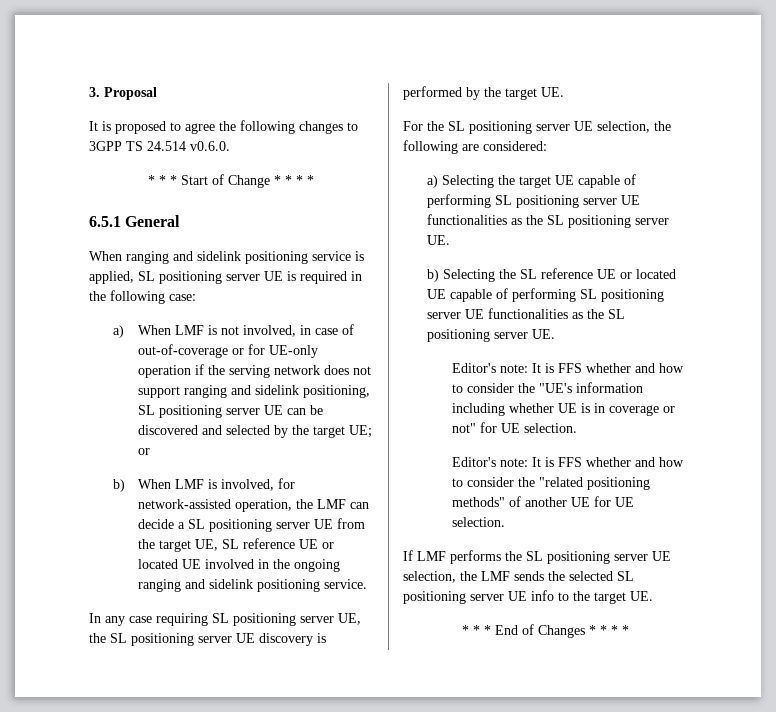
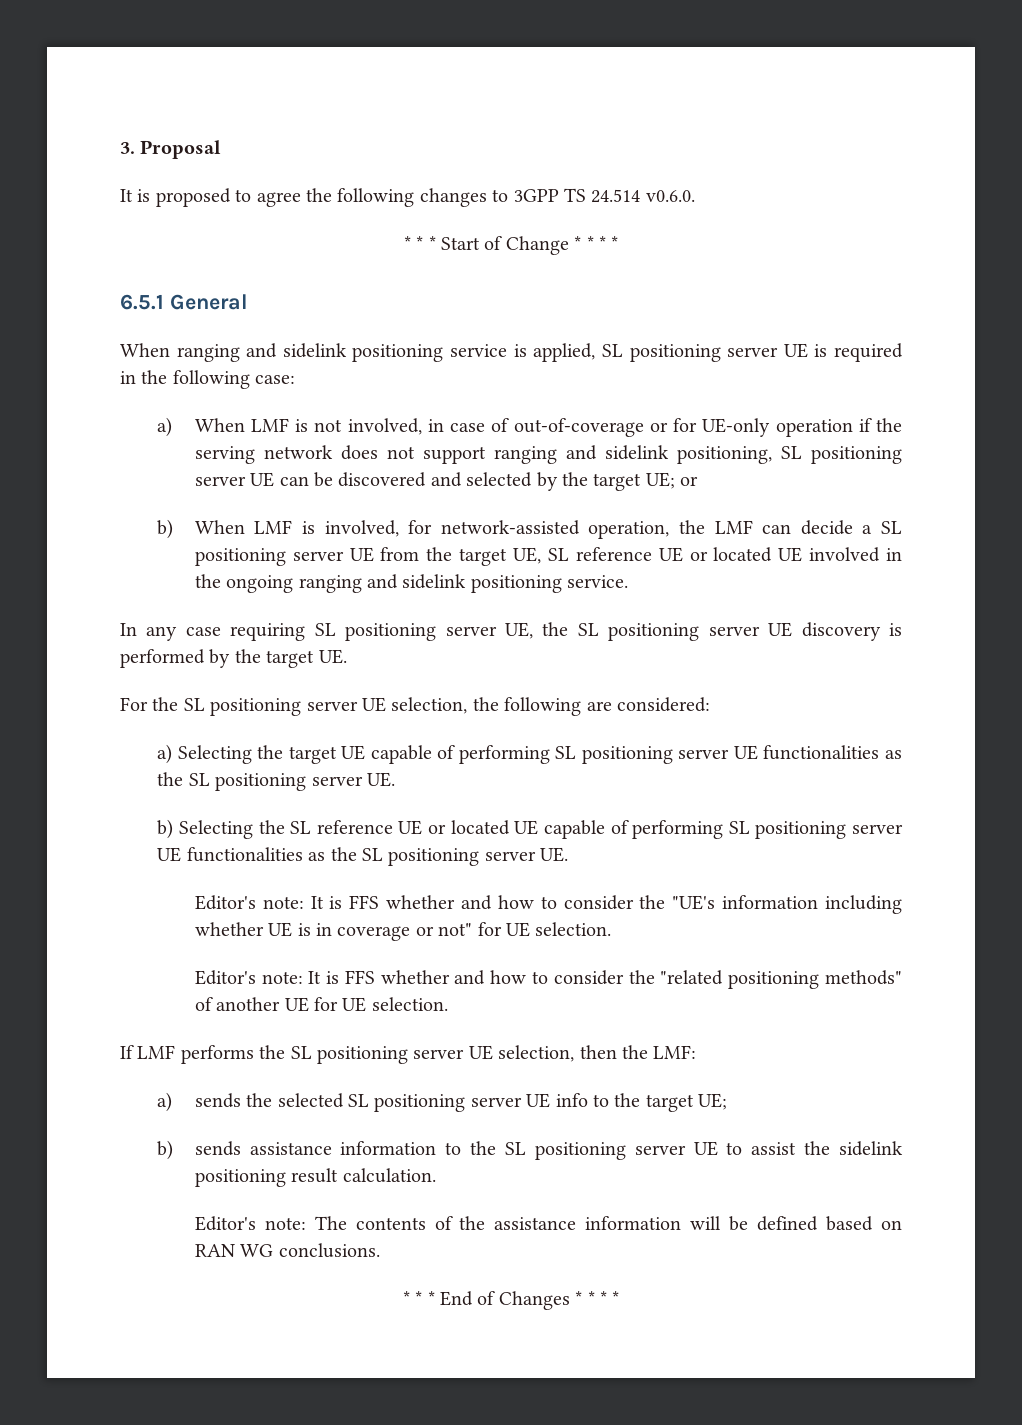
- If LMF performs the SL positioning server UE selection, the LMF sends the selected SL positioning server UE info to the target UE.
+ If LMF performs the SL positioning server UE selection, then the LMF:
+ a) sends the selected SL positioning server UE info to the target UE;
+ b) sends assistance information to the SL positioning server UE to assist the sidelink positioning result calculation.
+ Editor's note: The contents of the assistance information will be defined based on RAN WG conclusions.

